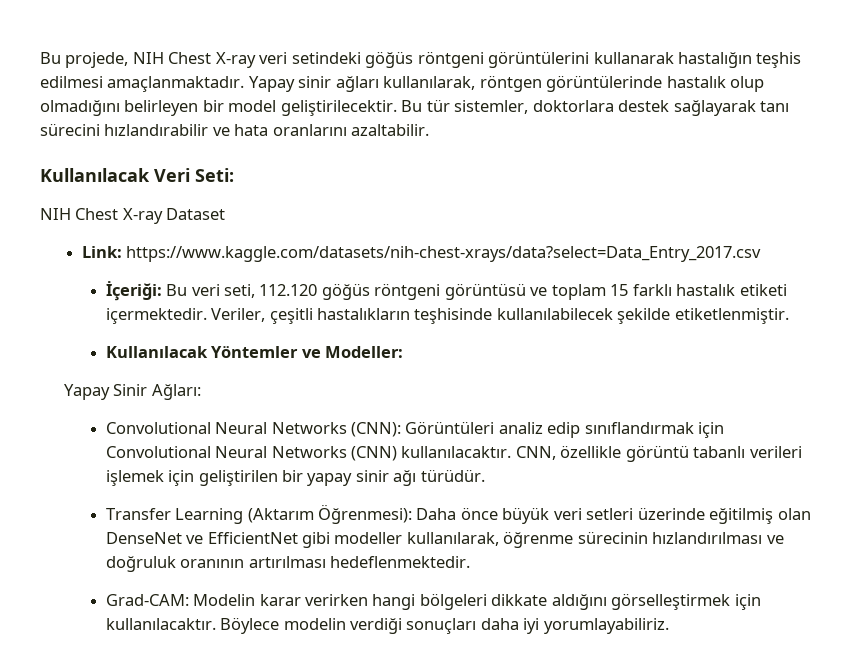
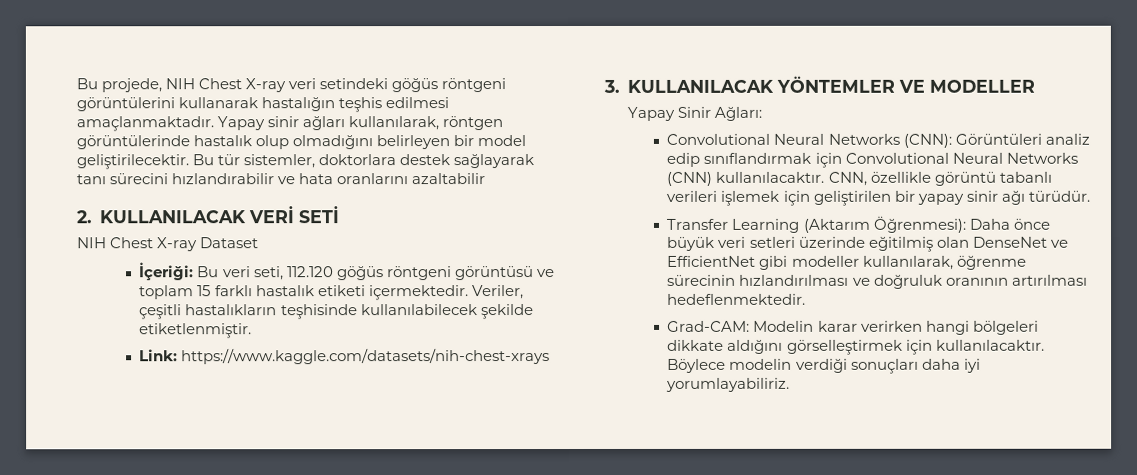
- Bu tür sistemler, doktorlara destek sağlayarak tanı sürecini hızlandırabilir ve hata oranlarını azaltabilir.
- Kullanılacak Veri Seti:
+ Bu tür sistemler, doktorlara destek sağlayarak tanı sürecini hızlandırabilir ve hata oranlarını azaltabilir
+ 2. KULLANILACAK VERİ SETİ
- Link: https://www.kaggle.com/datasets/nih-chest-xrays/data?select=Data_Entry_2017.csv
- Kullanılacak Yöntemler ve Modeller:
+ Link: https://www.kaggle.com/datasets/nih-chest-xrays
+ 3. KULLANILACAK YÖNTEMLER VE MODELLER

